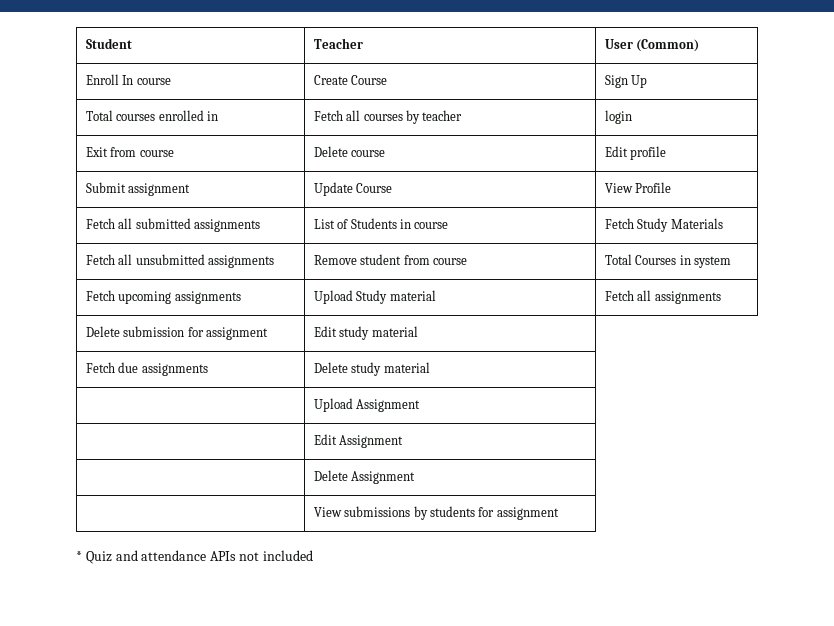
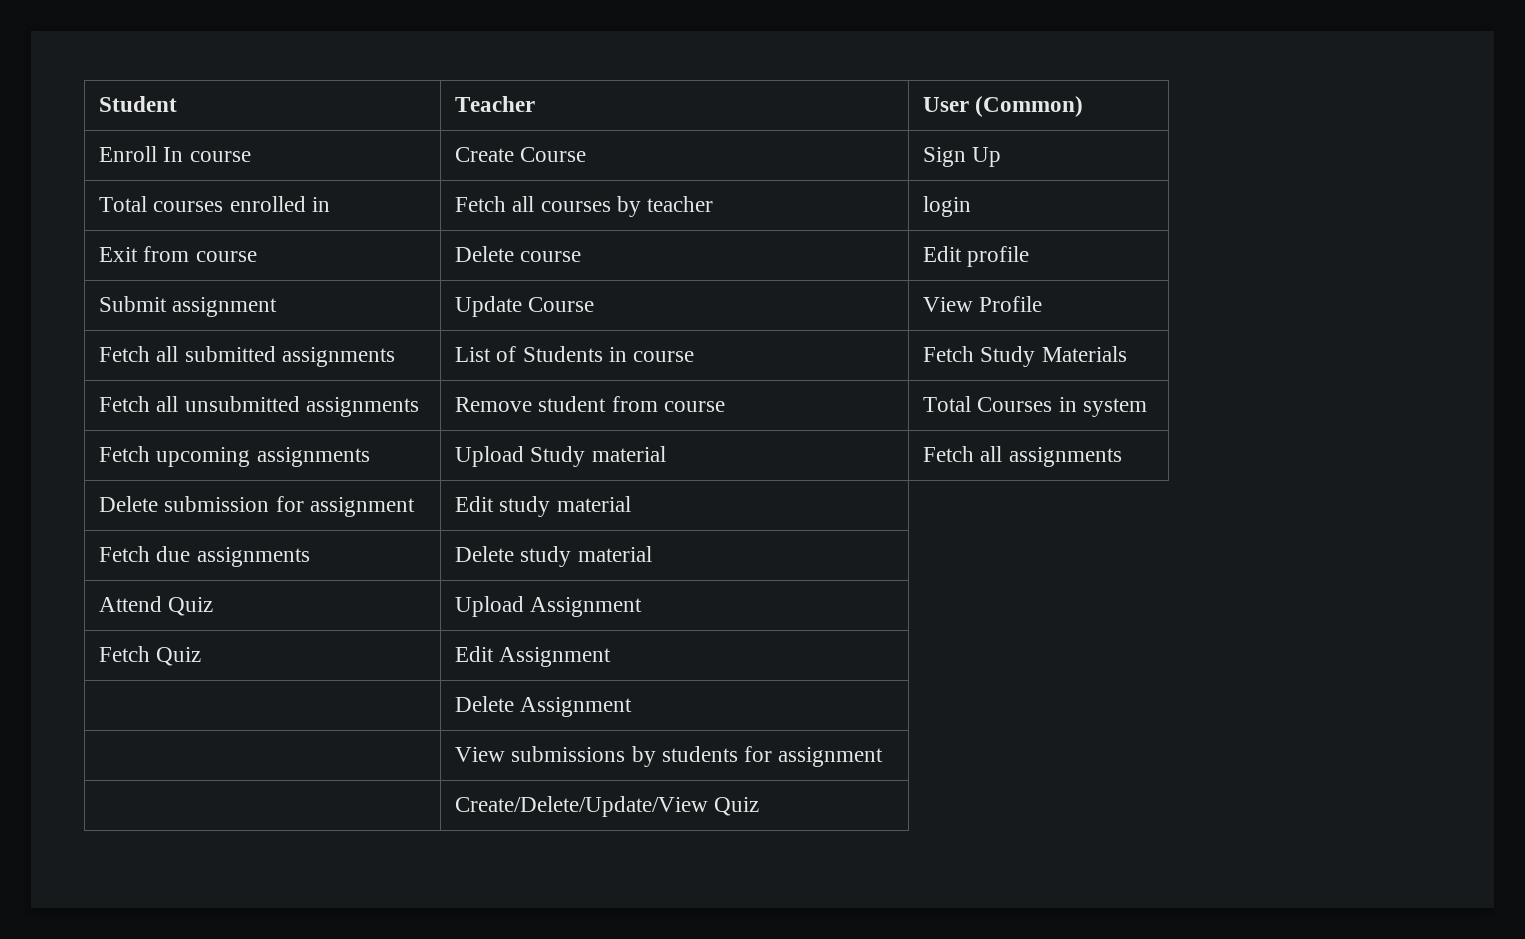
- | Upload Assignment
+ Attend Quiz | Upload Assignment
- | Edit Assignment
+ Fetch Quiz | Edit Assignment
- * Quiz and attendance APIs not included
+ | Create/Delete/Update/View Quiz

